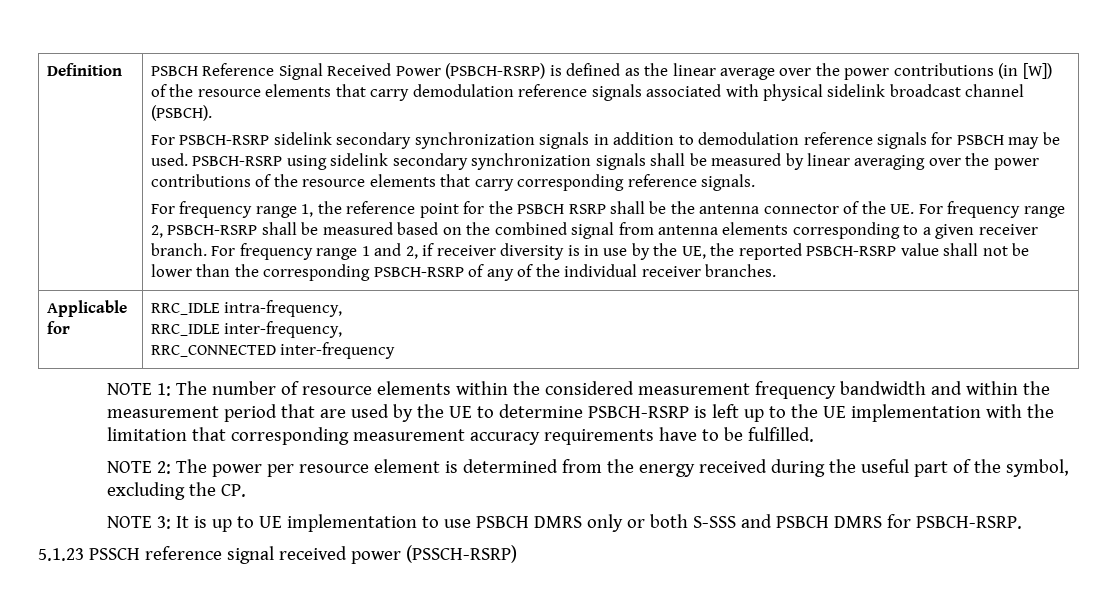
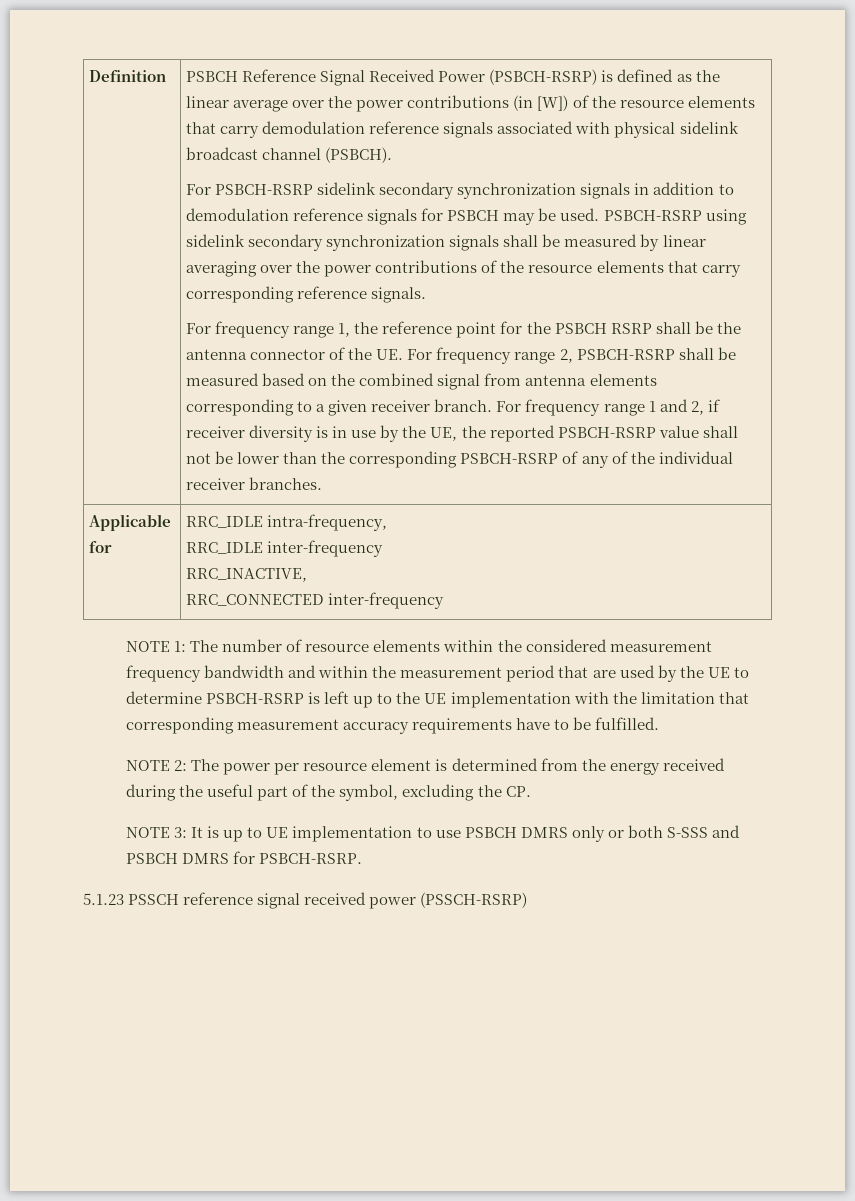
  Applicable for | RRC_IDLE intra-frequency,
- RRC_IDLE inter-frequency,
+ RRC_IDLE inter-frequency
+ RRC_INACTIVE,

